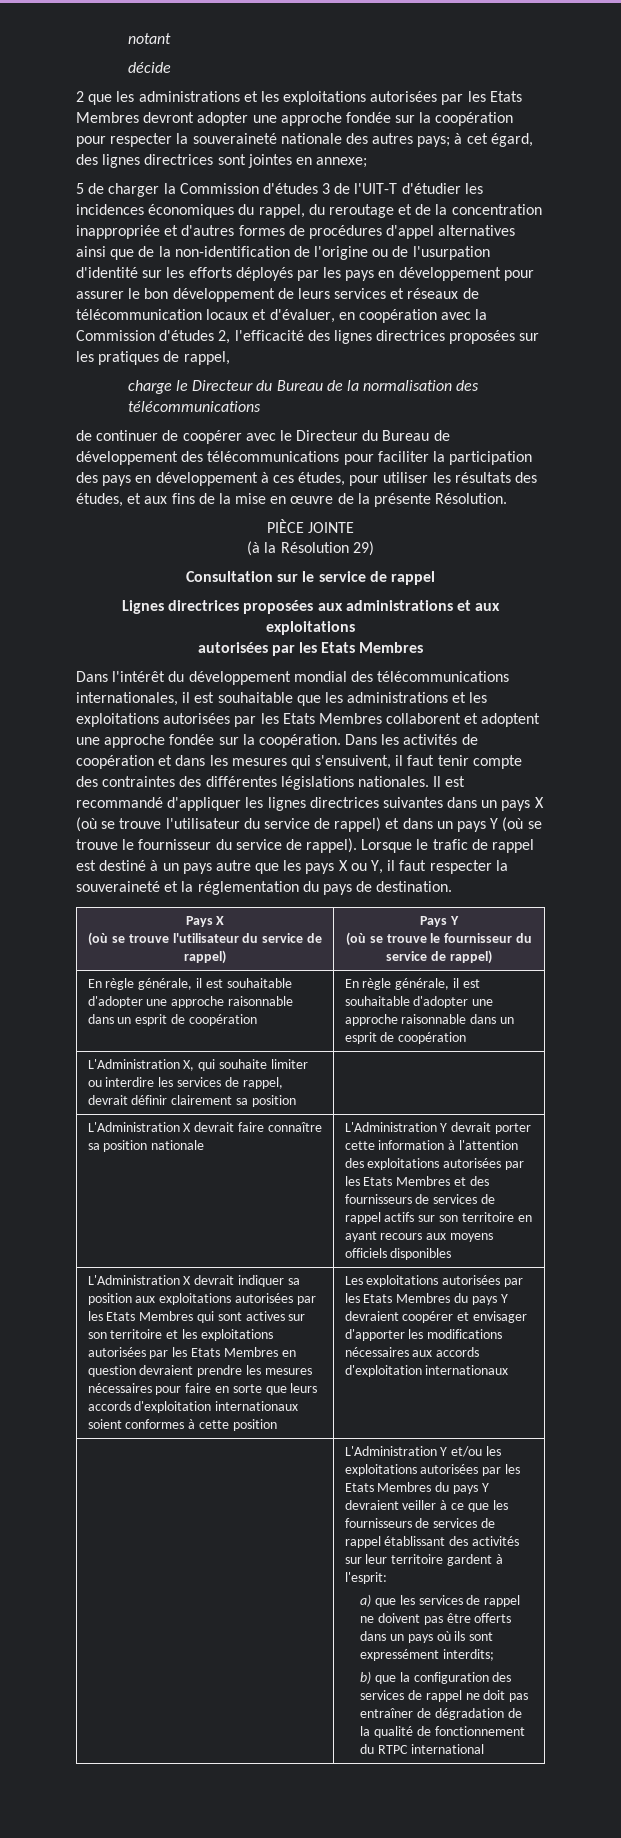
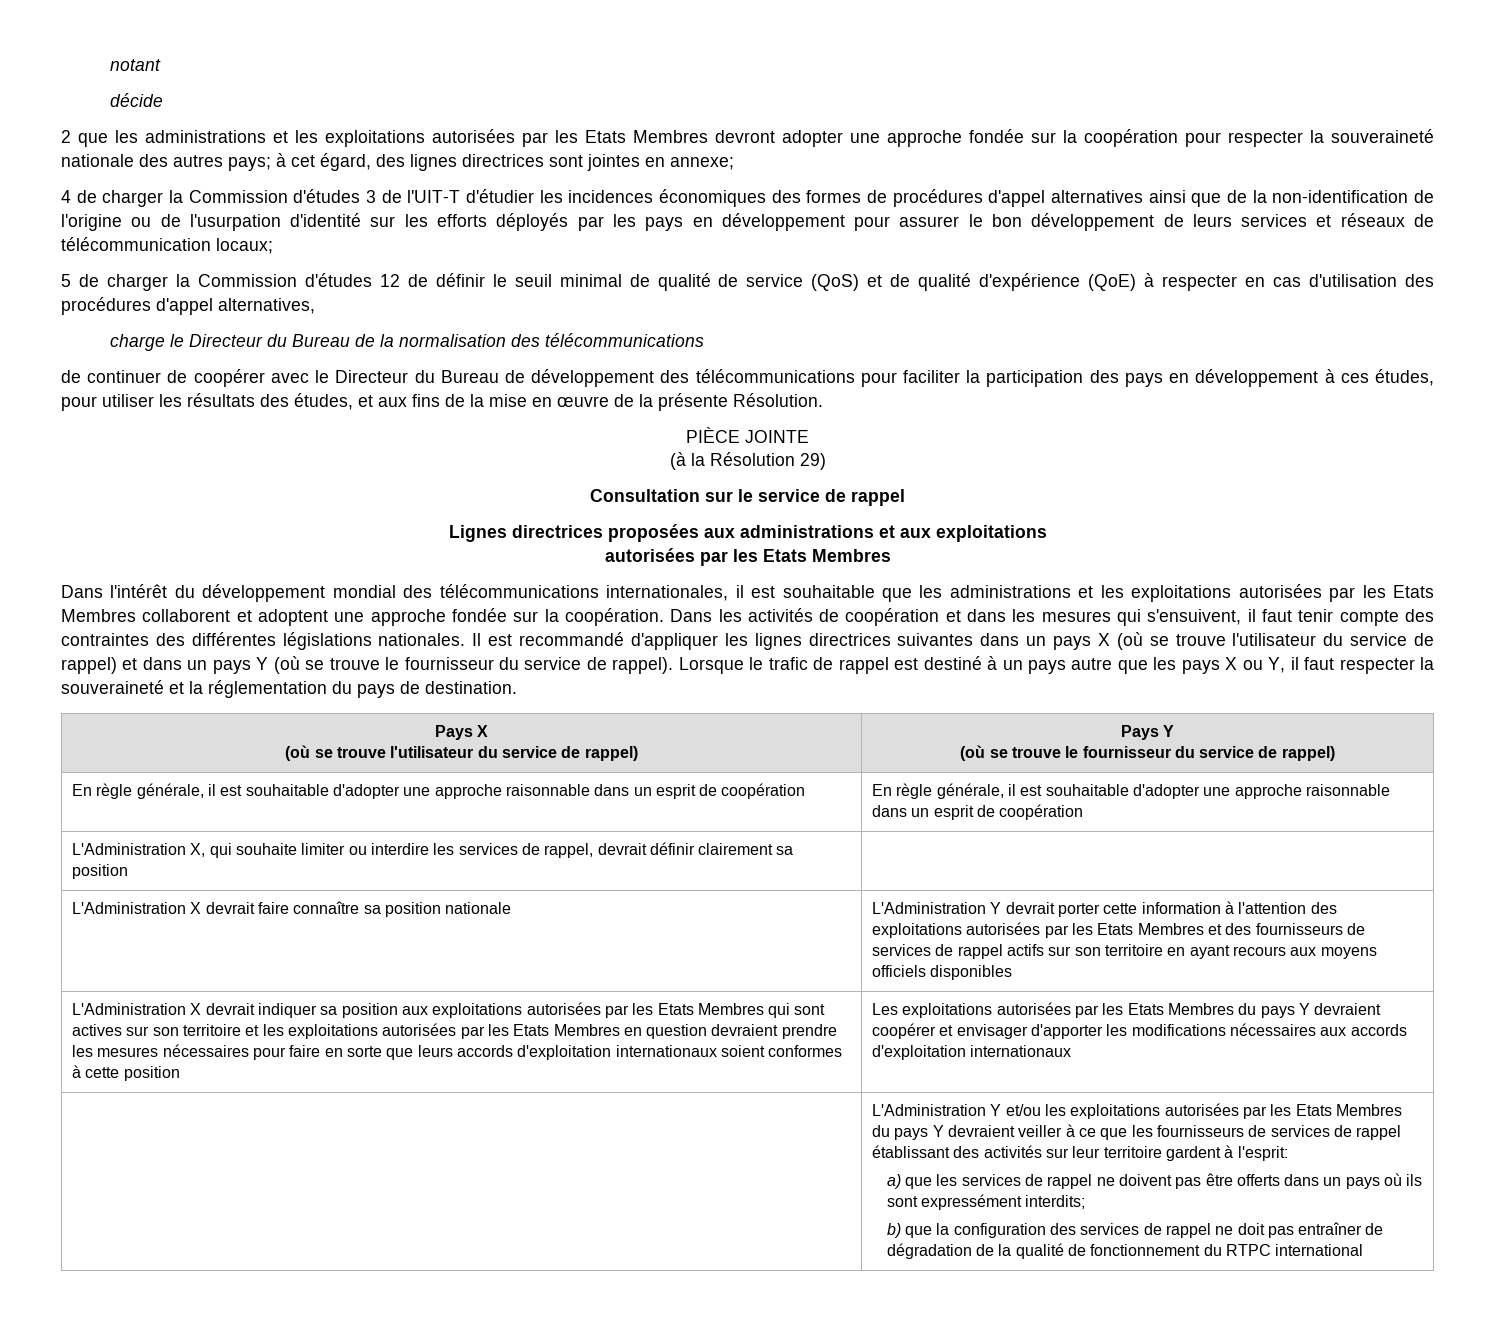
- 5 de charger la Commission d'études 3 de l'UIT-T d'étudier les incidences économiques du rappel, du reroutage et de la concentration inappropriée et d'autres formes de procédures d'appel alternatives ainsi que de la non-identification de l'origine ou de l'usurpation d'identité sur les efforts déployés par les pays en développement pour assurer le bon développement de leurs services et réseaux de télécommunication locaux et d'évaluer, en coopération avec la Commission d'études 2, l'efficacité des lignes directrices proposées sur les pratiques de rappel,
+ 4 de charger la Commission d'études 3 de l'UIT-T d'étudier les incidences économiques des formes de procédures d'appel alternatives ainsi que de la non-identification de l'origine ou de l'usurpation d'identité sur les efforts déployés par les pays en développement pour assurer le bon développement de leurs services et réseaux de télécommunication locaux;
+ 5 de charger la Commission d'études 12 de définir le seuil minimal de qualité de service (QoS) et de qualité d'expérience (QoE) à respecter en cas d'utilisation des procédures d'appel alternatives,

